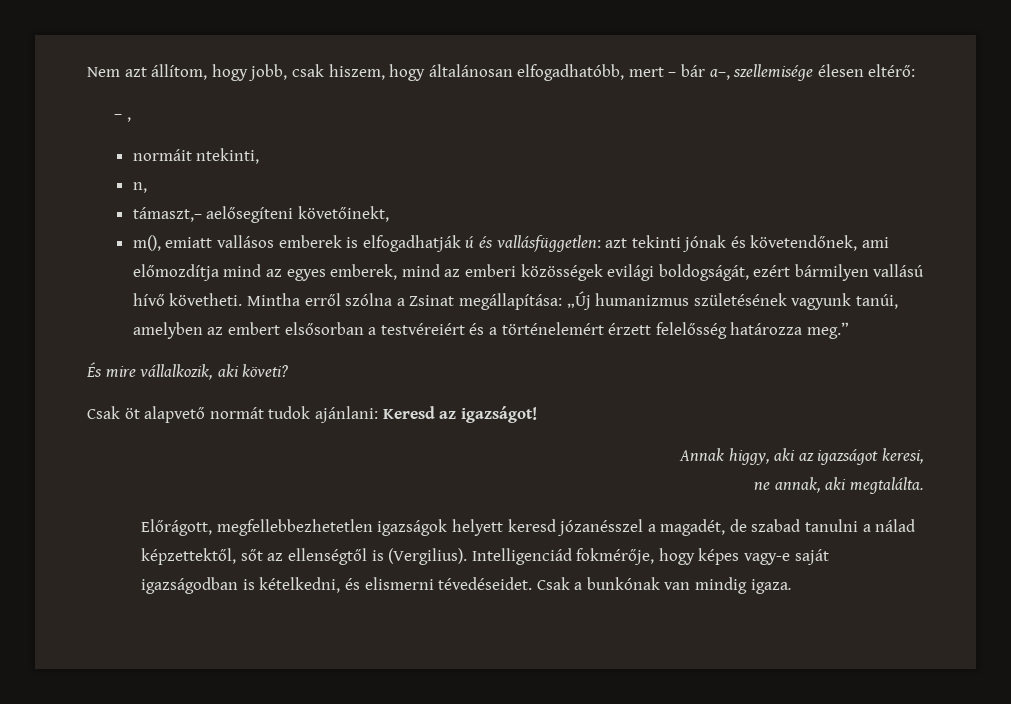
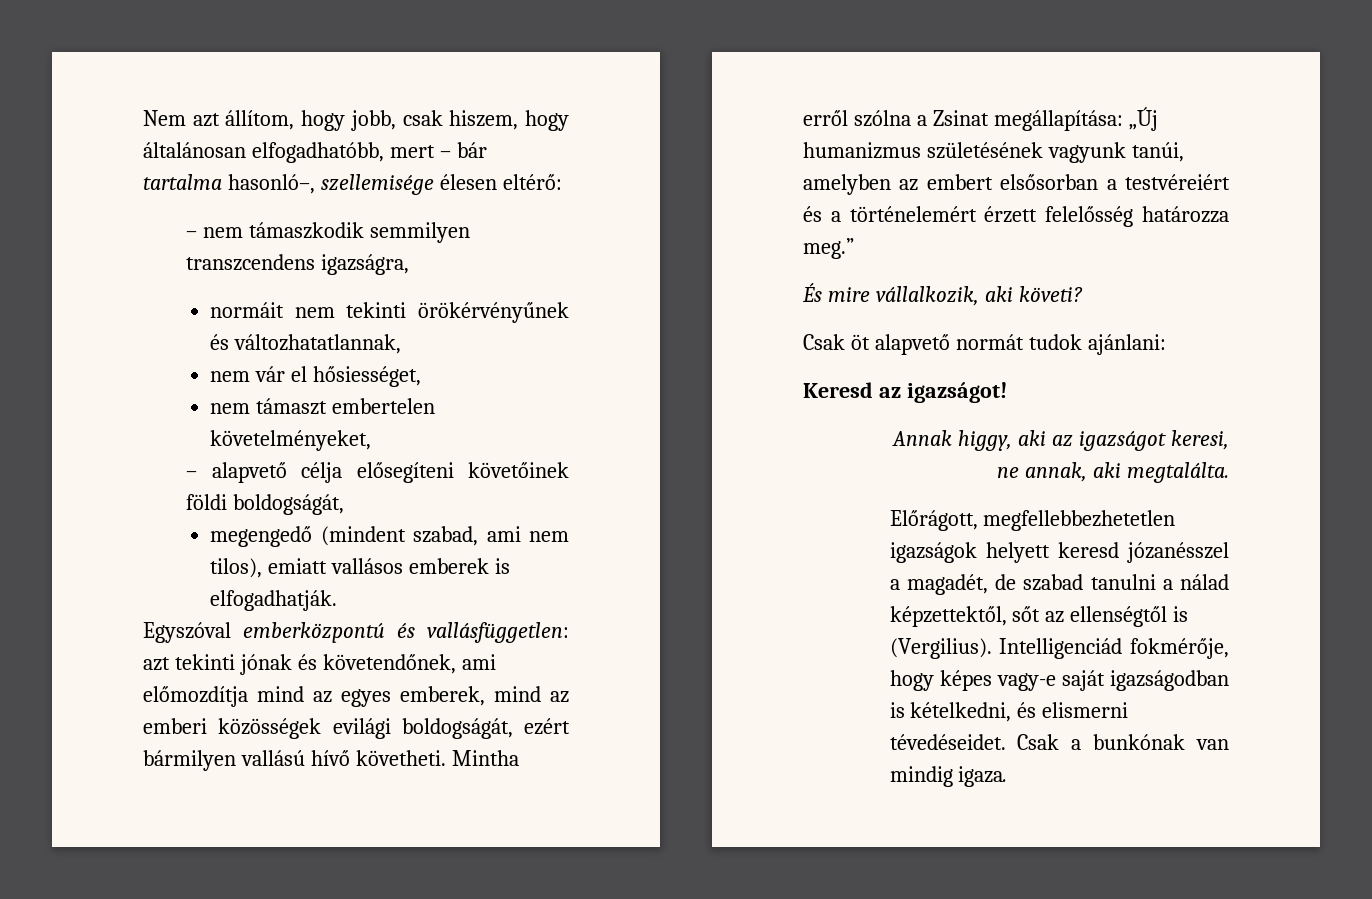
- Nem azt állítom, hogy jobb, csak hiszem, hogy általánosan elfogadhatóbb, mert – bár a–, szellemisége élesen eltérő:
+ Nem azt állítom, hogy jobb, csak hiszem, hogy általánosan elfogadhatóbb, mert – bár tartalma hasonló–, szellemisége élesen eltérő:
- – ,
- normáit ntekinti,
- n,
- támaszt,– aelősegíteni követőinekt,
- m(), emiatt vallásos emberek is elfogadhatják ú és vallásfüggetlen: azt tekinti jónak és követendőnek, ami előmozdítja mind az egyes emberek, mind az emberi közösségek evilági boldogságát, ezért bármilyen vallású hívő követheti.
+ – nem támaszkodik semmilyen transzcendens igazságra,
+ normáit nem tekinti örökérvényűnek és változhatatlannak,
+ nem vár el hősiességet,
+ nem támaszt embertelen követelményeket,
+ – alapvető célja elősegíteni követőinek földi boldogságát,
+ megengedő (mindent szabad, ami nem tilos), emiatt vallásos emberek is elfogadhatják.
+ Egyszóval emberközpontú és vallásfüggetlen: azt tekinti jónak és követendőnek, ami előmozdítja mind az egyes emberek, mind az emberi közösségek evilági boldogságát, ezért bármilyen vallású hívő követheti.
- Csak öt alapvető normát tudok ajánlani: Keresd az igazságot!
+ Csak öt alapvető normát tudok ajánlani:
+ Keresd az igazságot!

